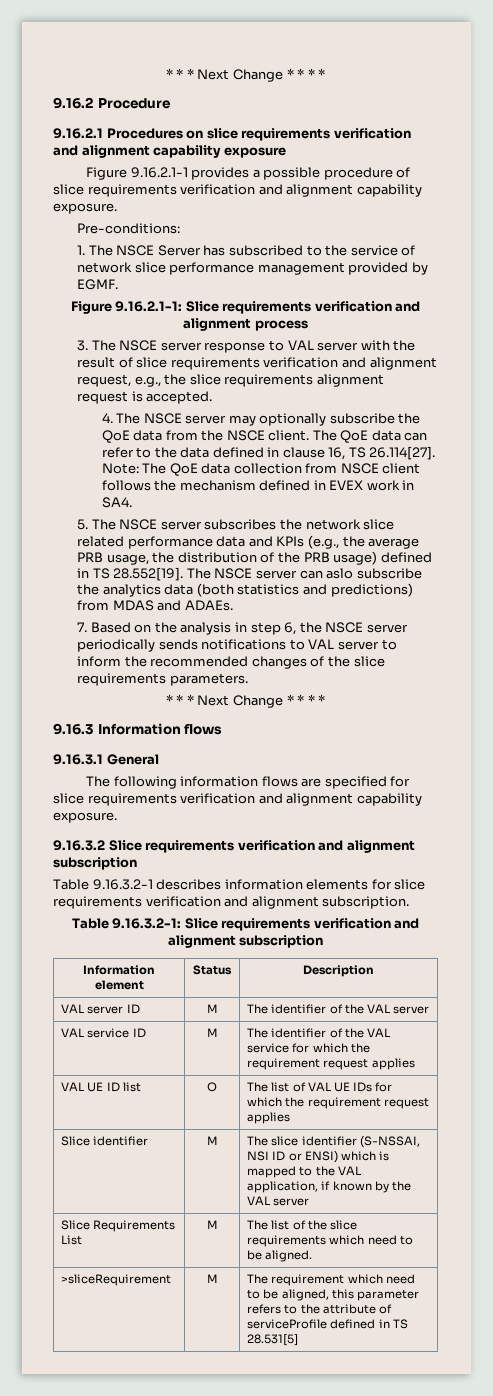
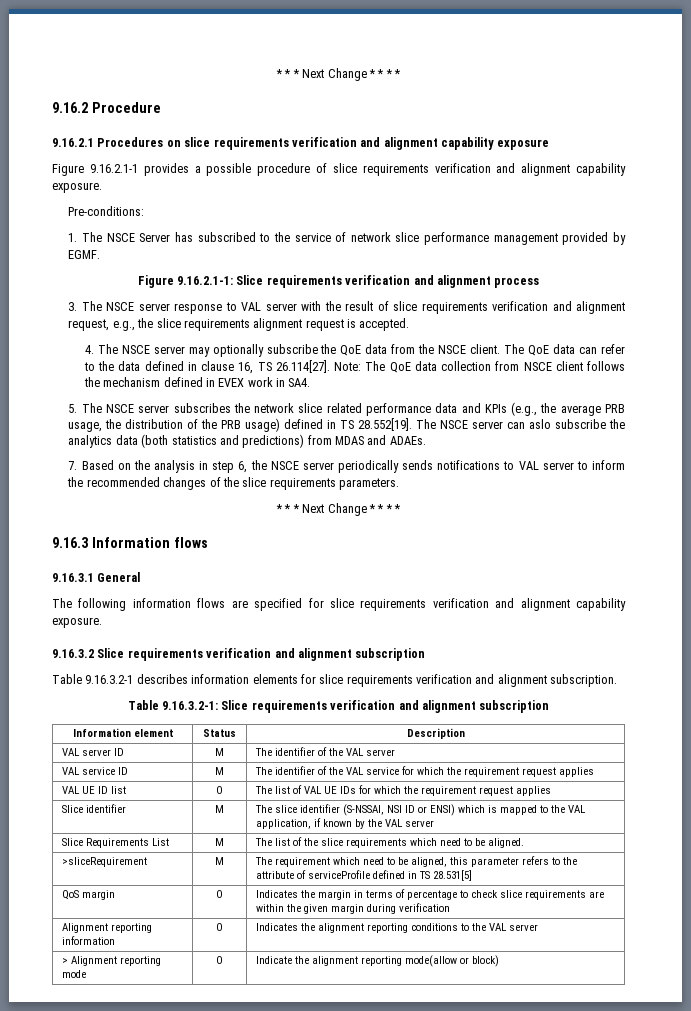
+ QoS margin | O | Indicates the margin in terms of percentage to check slice requirements are within the given margin during verification
+ Alignment reporting information | O | Indicates the alignment reporting conditions to the VAL server
+ > Alignment reporting mode | O | Indicate the alignment reporting mode(allow or block)

